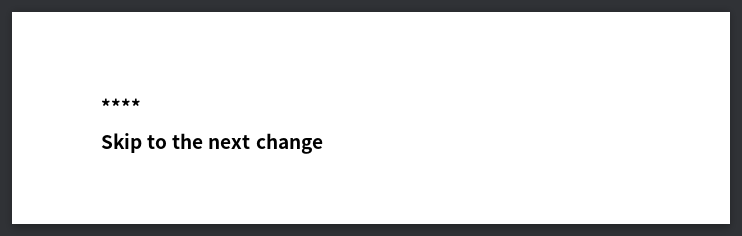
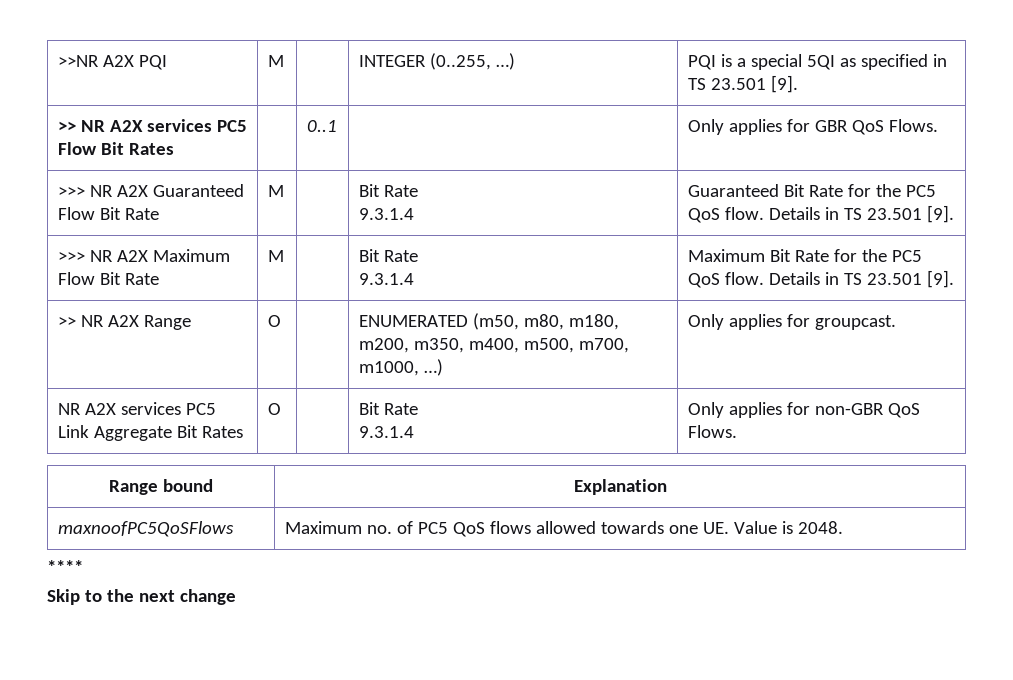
+ >>NR A2X PQI | M | | INTEGER (0..255, …) | PQI is a special 5QI as specified in TS 23.501 [9].
+ >> NR A2X services PC5 Flow Bit Rates | | 0..1 | | Only applies for GBR QoS Flows.
+ >>> NR A2X Guaranteed Flow Bit Rate | M | | Bit Rate
+ 9.3.1.4 | Guaranteed Bit Rate for the PC5 QoS flow. Details in TS 23.501 [9].
+ >>> NR A2X Maximum Flow Bit Rate | M | | Bit Rate
+ 9.3.1.4 | Maximum Bit Rate for the PC5 QoS flow. Details in TS 23.501 [9].
+ >> NR A2X Range | O | | ENUMERATED (m50, m80, m180, m200, m350, m400, m500, m700, m1000, …) | Only applies for groupcast.
+ NR A2X services PC5 Link Aggregate Bit Rates | O | | Bit Rate
+ 9.3.1.4 | Only applies for non-GBR QoS Flows.
+ Range bound | Explanation
+ maxnoofPC5QoSFlows | Maximum no. of PC5 QoS flows allowed towards one UE. Value is 2048.

